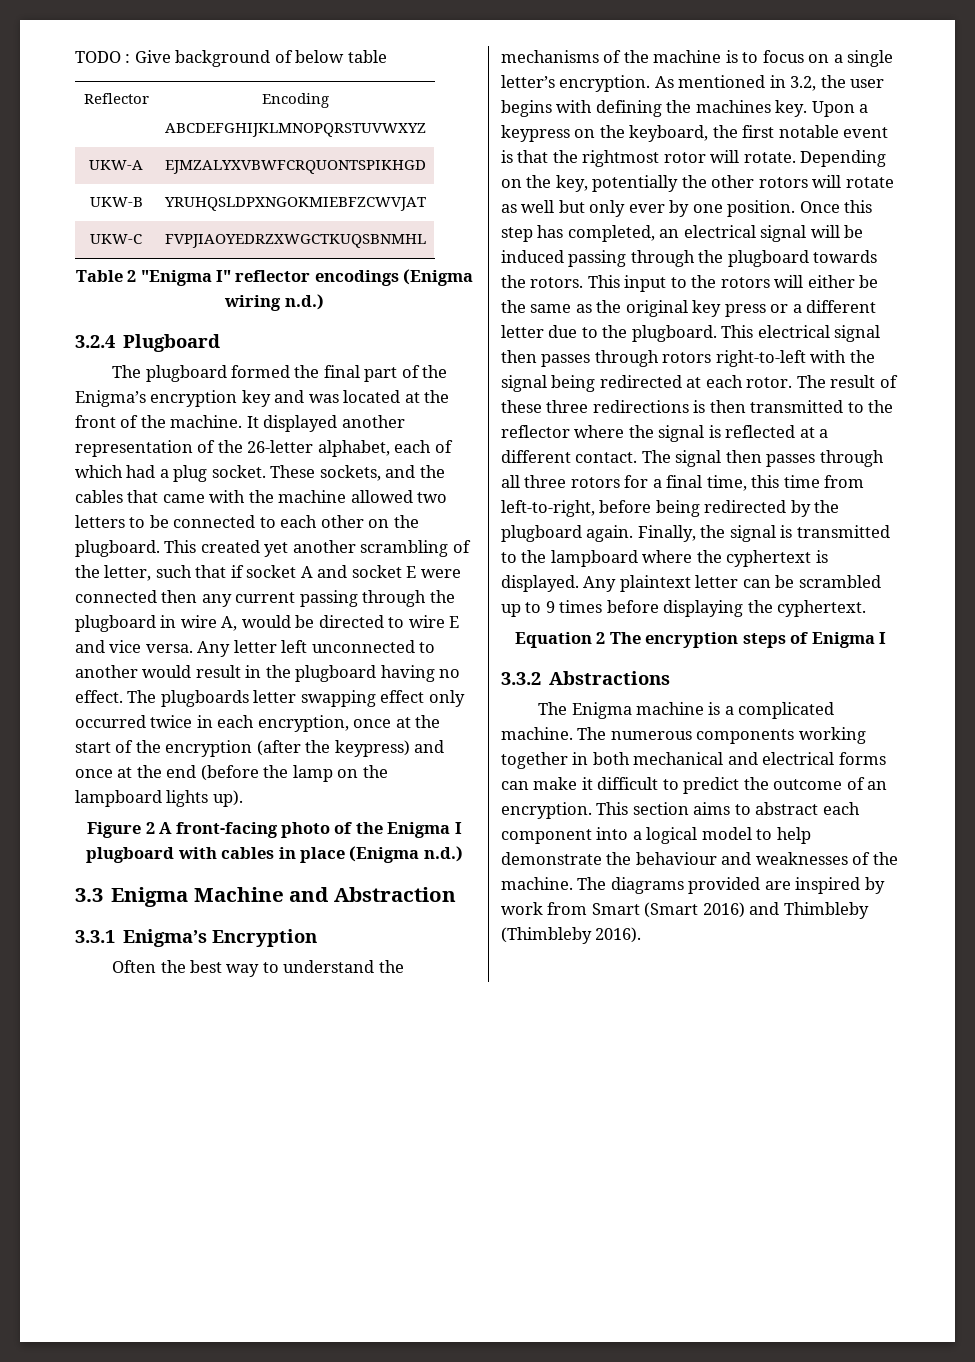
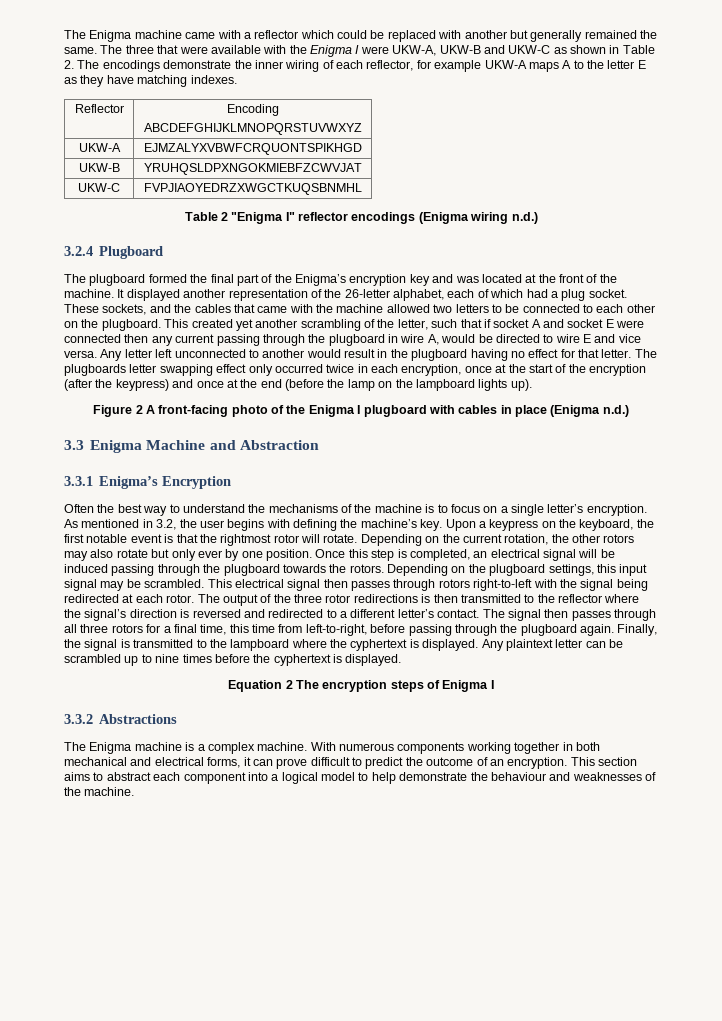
- TODO : Give background of below table
+ The Enigma machine came with a reflector which could be replaced with another but generally remained the same. The three that were available with the Enigma I were UKW-A, UKW-B and UKW-C as shown in Table 2. The encodings demonstrate the inner wiring of each reflector, for example UKW-A maps A to the letter E as they have matching indexes.
- Any letter left unconnected to another would result in the plugboard having no effect.
+ Any letter left unconnected to another would result in the plugboard having no effect for that letter.
- As mentioned in 3.2, the user begins with defining the machines key.
+ As mentioned in 3.2, the user begins with defining the machine’s key.
- Depending on the key, potentially the other rotors will rotate as well but only ever by one position.
+ Depending on the current rotation, the other rotors may also rotate but only ever by one position.
- Once this step has completed, an electrical signal will be induced passing through the plugboard towards the rotors.
+ Once this step is completed, an electrical signal will be induced passing through the plugboard towards the rotors.
- This input to the rotors will either be the same as the original key press or a different letter due to the plugboard.
+ Depending on the plugboard settings, this input signal may be scrambled.
- The result of these three redirections is then transmitted to the reflector where the signal is reflected at a different contact.
+ The output of the three rotor redirections is then transmitted to the reflector where the signal’s direction is reversed and redirected to a different letter’s contact.
- The signal then passes through all three rotors for a final time, this time from left-to-right, before being redirected by the plugboard again.
+ The signal then passes through all three rotors for a final time, this time from left-to-right, before passing through the plugboard again.
- Any plaintext letter can be scrambled up to 9 times before displaying the cyphertext.
+ Any plaintext letter can be scrambled up to nine times before the cyphertext is displayed.
- The Enigma machine is a complicated machine. The numerous components working together in both mechanical and electrical forms can make it difficult to predict the outcome of an encryption.
+ The Enigma machine is a complex machine. With numerous components working together in both mechanical and electrical forms, it can prove difficult to predict the outcome of an encryption.
- The diagrams provided are inspired by work from Smart (Smart 2016) and Thimbleby (Thimbleby 2016).

